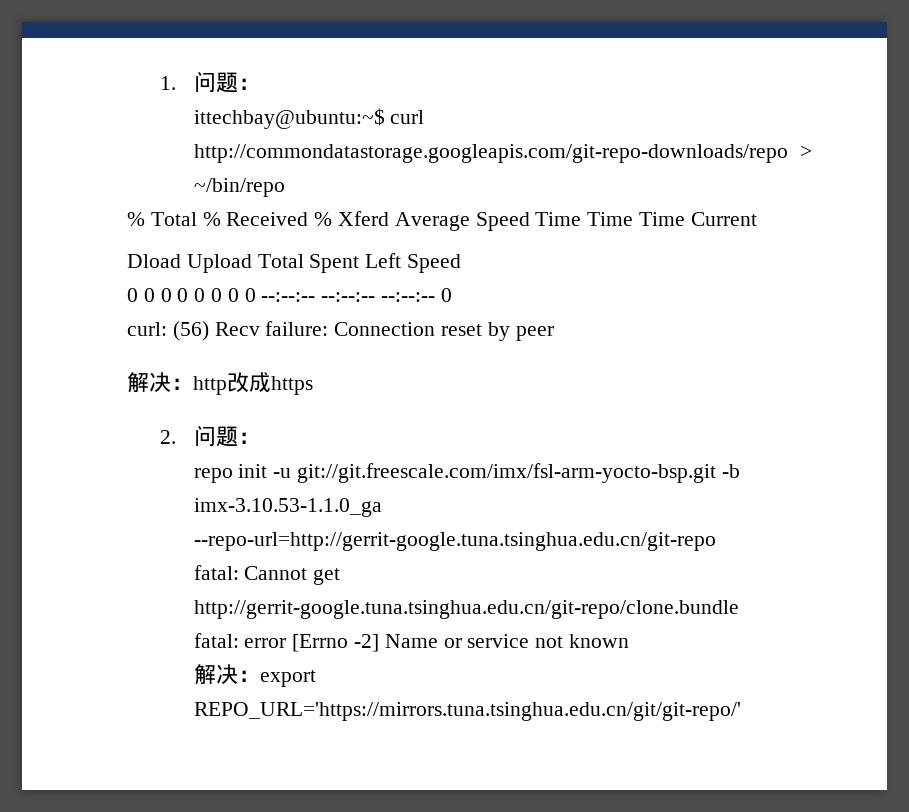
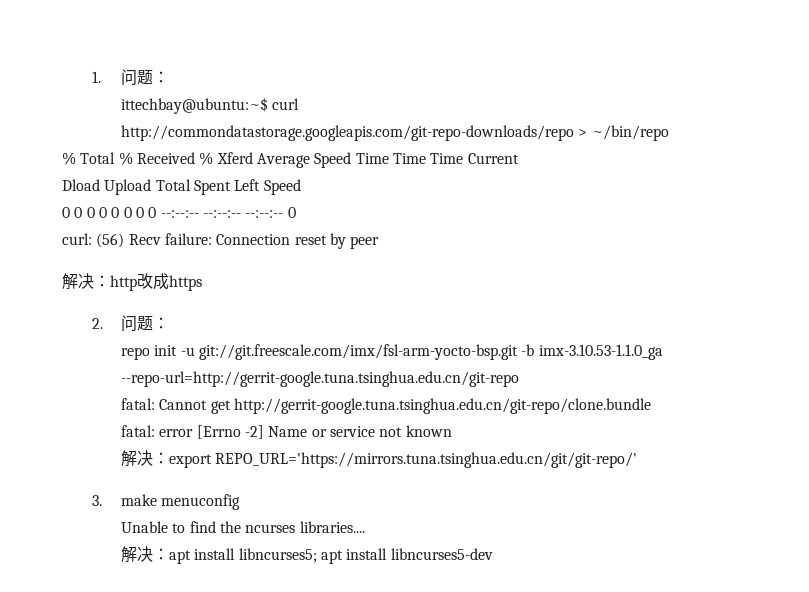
+ 3. make menuconfig
+ Unable to find the ncurses libraries....
+ 解决：apt install libncurses5; apt install libncurses5-dev

